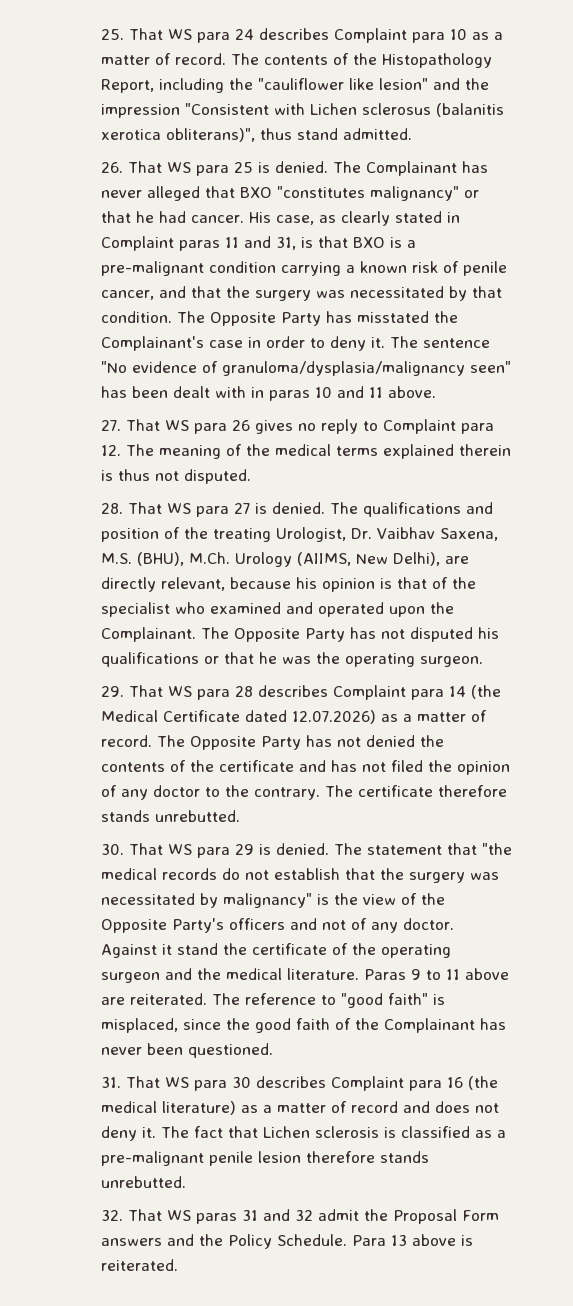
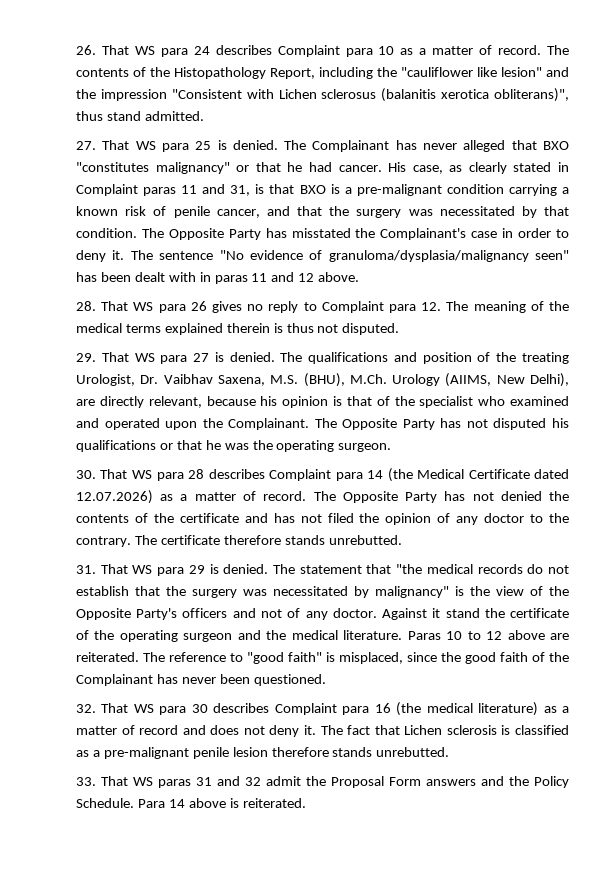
- 25. That WS para 24 describes Complaint para 10 as a matter of record.
+ 26. That WS para 24 describes Complaint para 10 as a matter of record.
- 26. That WS para 25 is denied.
+ 27. That WS para 25 is denied.
- The sentence "No evidence of granuloma/dysplasia/malignancy seen" has been dealt with in paras 10 and 11 above.
+ The sentence "No evidence of granuloma/dysplasia/malignancy seen" has been dealt with in paras 11 and 12 above.
- 27. That WS para 26 gives no reply to Complaint para 12. The meaning of the medical terms explained therein is thus not disputed.
+ 28. That WS para 26 gives no reply to Complaint para 12. The meaning of the medical terms explained therein is thus not disputed.
- 28. That WS para 27 is denied.
+ 29. That WS para 27 is denied.
- 29. That WS para 28 describes Complaint para 14 (the Medical Certificate dated 12.07.2026) as a matter of record.
+ 30. That WS para 28 describes Complaint para 14 (the Medical Certificate dated 12.07.2026) as a matter of record.
- 30. That WS para 29 is denied.
+ 31. That WS para 29 is denied.
- Paras 9 to 11 above are reiterated.
+ Paras 10 to 12 above are reiterated.
- 31. That WS para 30 describes Complaint para 16 (the medical literature) as a matter of record and does not deny it.
+ 32. That WS para 30 describes Complaint para 16 (the medical literature) as a matter of record and does not deny it.
- 32. That WS paras 31 and 32 admit the Proposal Form answers and the Policy Schedule.
+ 33. That WS paras 31 and 32 admit the Proposal Form answers and the Policy Schedule.
- Para 13 above is reiterated.
+ Para 14 above is reiterated.

